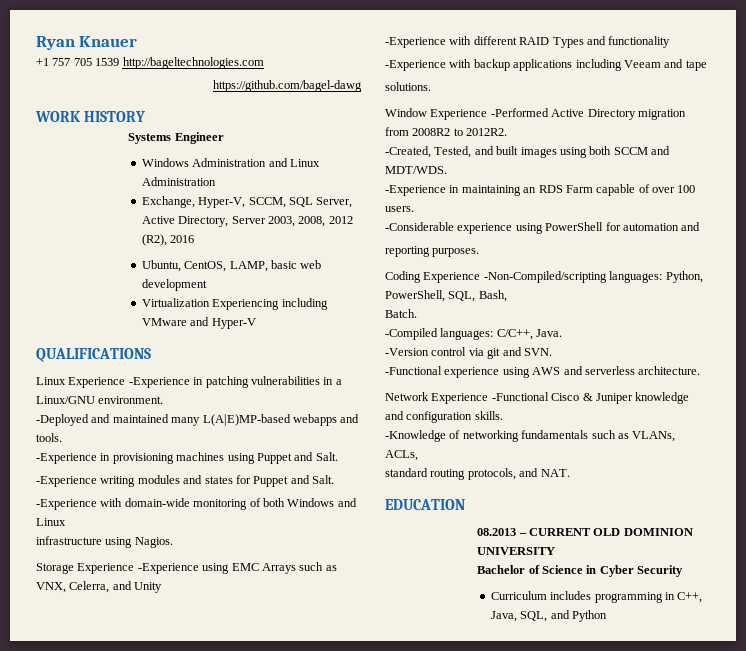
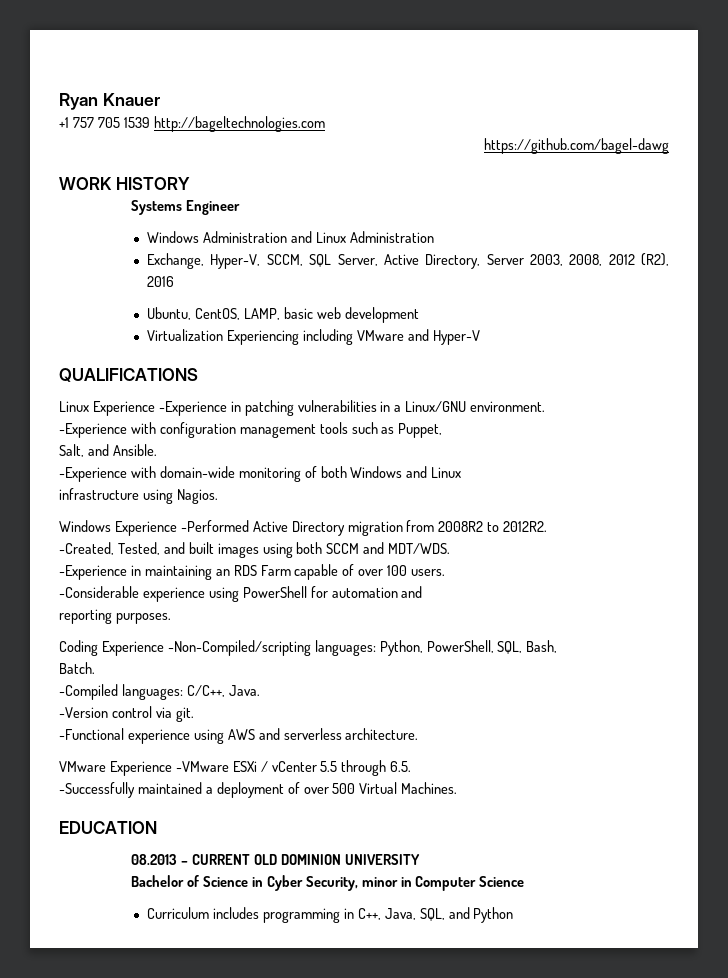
- -Deployed and maintained many L(A|E)MP-based webapps and tools.
- -Experience in provisioning machines using Puppet and Salt.
- -Experience writing modules and states for Puppet and Salt.
+ -Experience with configuration management tools such as Puppet,
+ Salt, and Ansible.
- Storage Experience -Experience using EMC Arrays such as VNX, Celerra, and Unity
- -Experience with different RAID Types and functionality
- -Experience with backup applications including Veeam and tape
- solutions.
- Window Experience -Performed Active Directory migration from 2008R2 to 2012R2.
+ Windows Experience -Performed Active Directory migration from 2008R2 to 2012R2.
- -Version control via git and SVN.
+ -Version control via git.
- Network Experience -Functional Cisco & Juniper knowledge and configuration skills.
- -Knowledge of networking fundamentals such as VLANs, ACLs,
- standard routing protocols, and NAT.
+ VMware Experience -VMware ESXi / vCenter 5.5 through 6.5.
+ -Successfully maintained a deployment of over 500 Virtual Machines.
- Bachelor of Science in Cyber Security
+ Bachelor of Science in Cyber Security, minor in Computer Science

